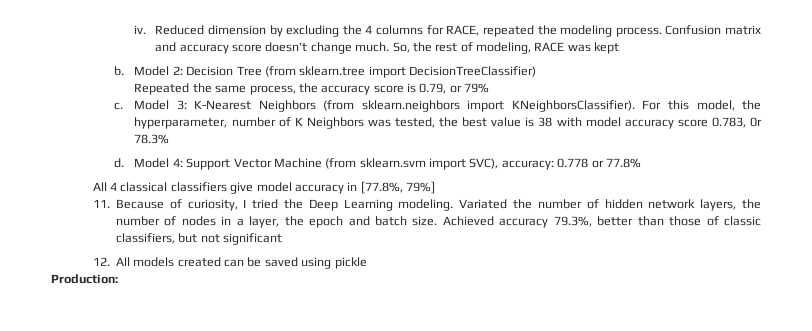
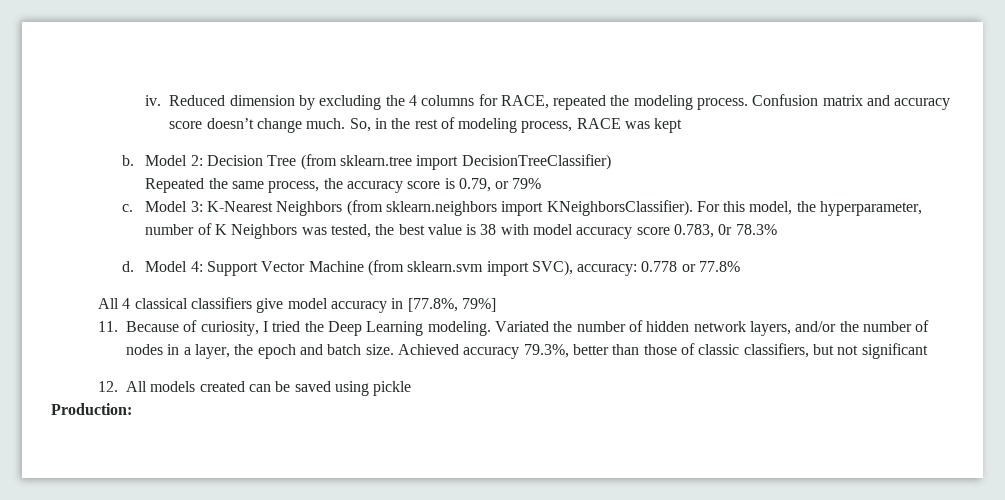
- So, the rest of modeling, RACE was kept
+ So, in the rest of modeling process, RACE was kept
- Variated the number of hidden network layers, the number of nodes in a layer, the epoch and batch size.
+ Variated the number of hidden network layers, and/or the number of nodes in a layer, the epoch and batch size.

